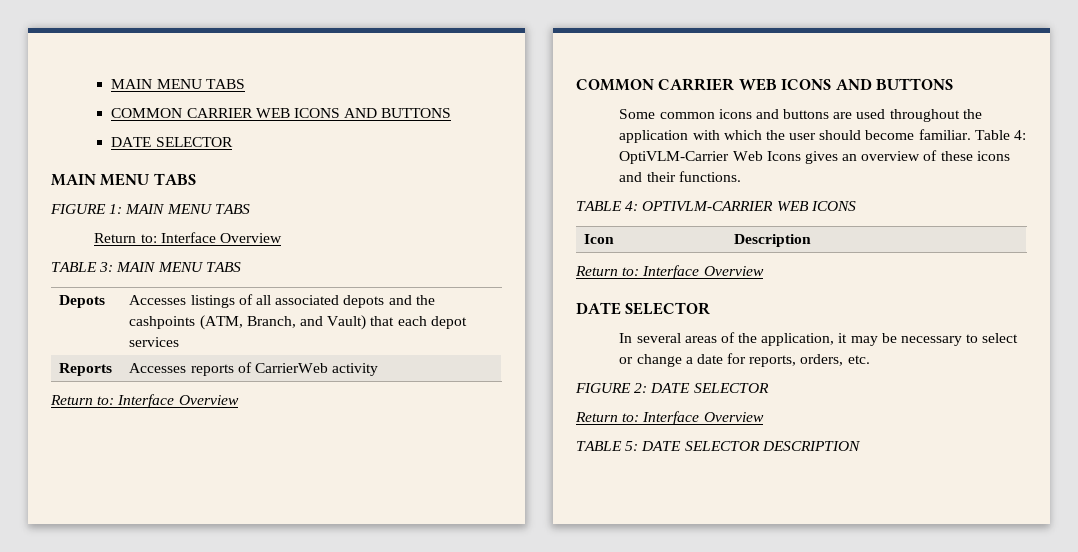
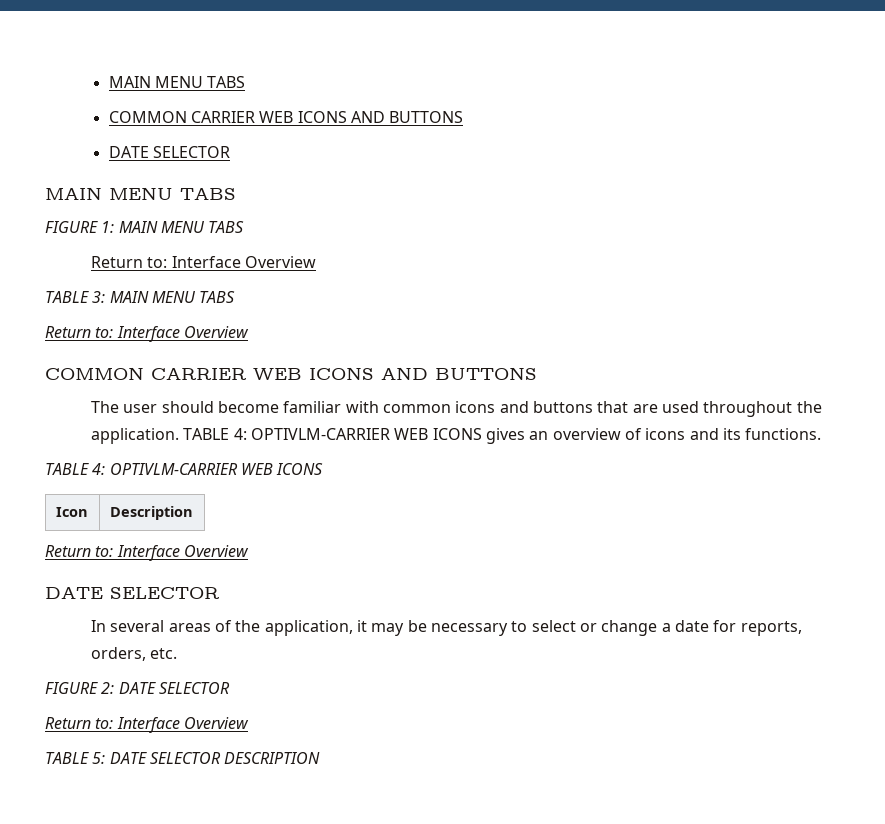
- Depots | Accesses listings of all associated depots and the cashpoints (ATM, Branch, and Vault) that each depot services
- Reports | Accesses reports of CarrierWeb activity
- Some common icons and buttons are used throughout the application with which the user should become familiar. Table 4: OptiVLM-Carrier Web Icons gives an overview of these icons and their functions.
+ The user should become familiar with common icons and buttons that are used throughout the application. TABLE 4: OPTIVLM-CARRIER WEB ICONS gives an overview of icons and its functions.

